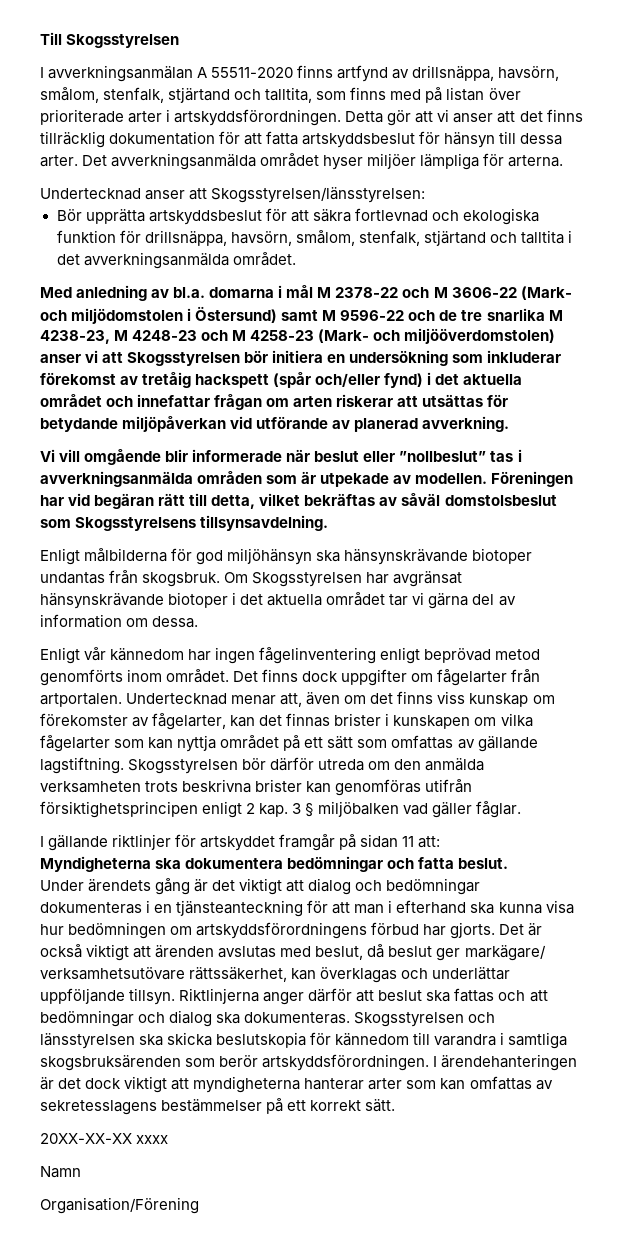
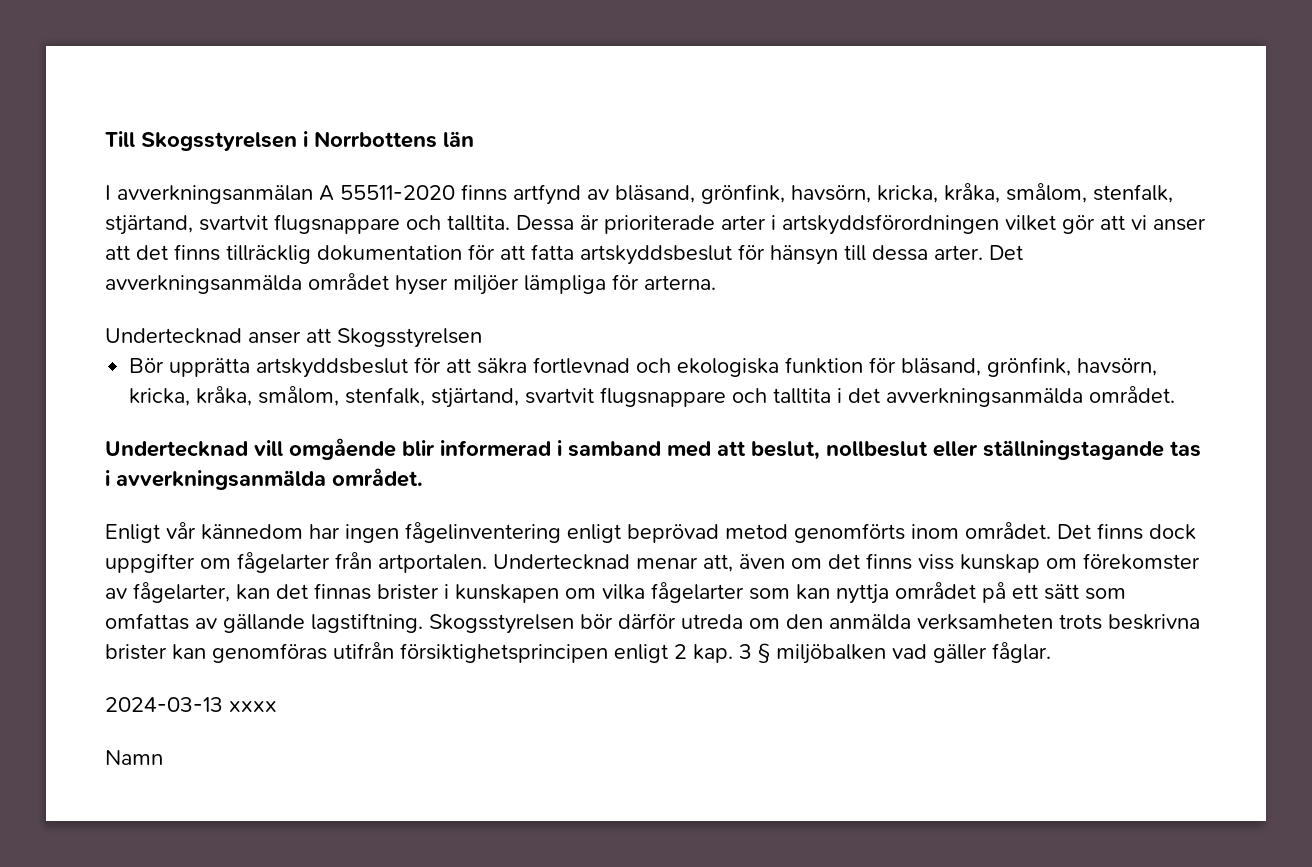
- Till Skogsstyrelsen
+ Till Skogsstyrelsen i Norrbottens län
- I avverkningsanmälan A 55511-2020 finns artfynd av drillsnäppa, havsörn, smålom, stenfalk, stjärtand och talltita, som finns med på listan över prioriterade arter i artskyddsförordningen. Detta gör att vi anser att det finns tillräcklig dokumentation för att fatta artskyddsbeslut för hänsyn till dessa arter.
+ I avverkningsanmälan A 55511-2020 finns artfynd av bläsand, grönfink, havsörn, kricka, kråka, smålom, stenfalk, stjärtand, svartvit flugsnappare och talltita. Dessa är prioriterade arter i artskyddsförordningen vilket gör att vi anser att det finns tillräcklig dokumentation för att fatta artskyddsbeslut för hänsyn till dessa arter.
- Undertecknad anser att Skogsstyrelsen/länsstyrelsen:
+ Undertecknad anser att Skogsstyrelsen
- Bör upprätta artskyddsbeslut för att säkra fortlevnad och ekologiska funktion för drillsnäppa, havsörn, smålom, stenfalk, stjärtand och talltita i det avverkningsanmälda området.
+ Bör upprätta artskyddsbeslut för att säkra fortlevnad och ekologiska funktion för bläsand, grönfink, havsörn, kricka, kråka, smålom, stenfalk, stjärtand, svartvit flugsnappare och talltita i det avverkningsanmälda området.
- Med anledning av bl.a. domarna i mål M 2378-22 och M 3606-22 (Mark- och miljödomstolen i Östersund) samt M 9596-22 och de tre snarlika M 4238-23, M 4248-23 och M 4258-23 (Mark- och miljööverdomstolen) anser vi att Skogsstyrelsen bör initiera en undersökning som inkluderar förekomst av tretåig hackspett (spår och/eller fynd) i det aktuella området och innefattar frågan om arten riskerar att utsättas för betydande miljöpåverkan vid utförande av planerad avverkning.
- Vi vill omgående blir informerade när beslut eller ”nollbeslut” tas i avverkningsanmälda områden som är utpekade av modellen. Föreningen har vid begäran rätt till detta, vilket bekräftas av såväl domstolsbeslut som Skogsstyrelsens tillsynsavdelning.
- Enligt målbilderna för god miljöhänsyn ska hänsynskrävande biotoper undantas från skogsbruk. Om Skogsstyrelsen har avgränsat hänsynskrävande biotoper i det aktuella området tar vi gärna del av information om dessa.
+ Undertecknad vill omgående blir informerad i samband med att beslut, nollbeslut eller ställningstagande tas i avverkningsanmälda området.
- I gällande riktlinjer för artskyddet framgår på sidan 11 att:
- Myndigheterna ska dokumentera bedömningar och fatta beslut.
- Under ärendets gång är det viktigt att dialog och bedömningar dokumenteras i en tjänsteanteckning för att man i efterhand ska kunna visa hur bedömningen om artskyddsförordningens förbud har gjorts. Det är också viktigt att ärenden avslutas med beslut, då beslut ger markägare/ verksamhetsutövare rättssäkerhet, kan överklagas och underlättar uppföljande tillsyn. Riktlinjerna anger därför att beslut ska fattas och att bedömningar och dialog ska dokumenteras. Skogsstyrelsen och länsstyrelsen ska skicka beslutskopia för kännedom till varandra i samtliga skogsbruksärenden som berör artskyddsförordningen. I ärendehanteringen är det dock viktigt att myndigheterna hanterar arter som kan omfattas av sekretesslagens bestämmelser på ett korrekt sätt.
- 20XX-XX-XX xxxx
+ 2024-03-13 xxxx
- Organisation/Förening

